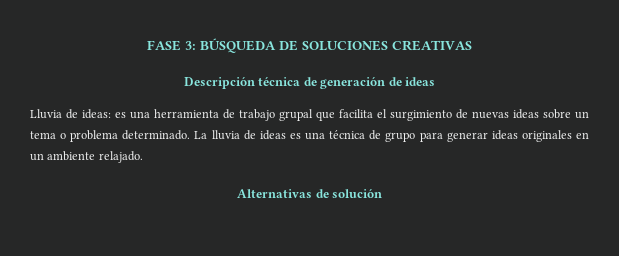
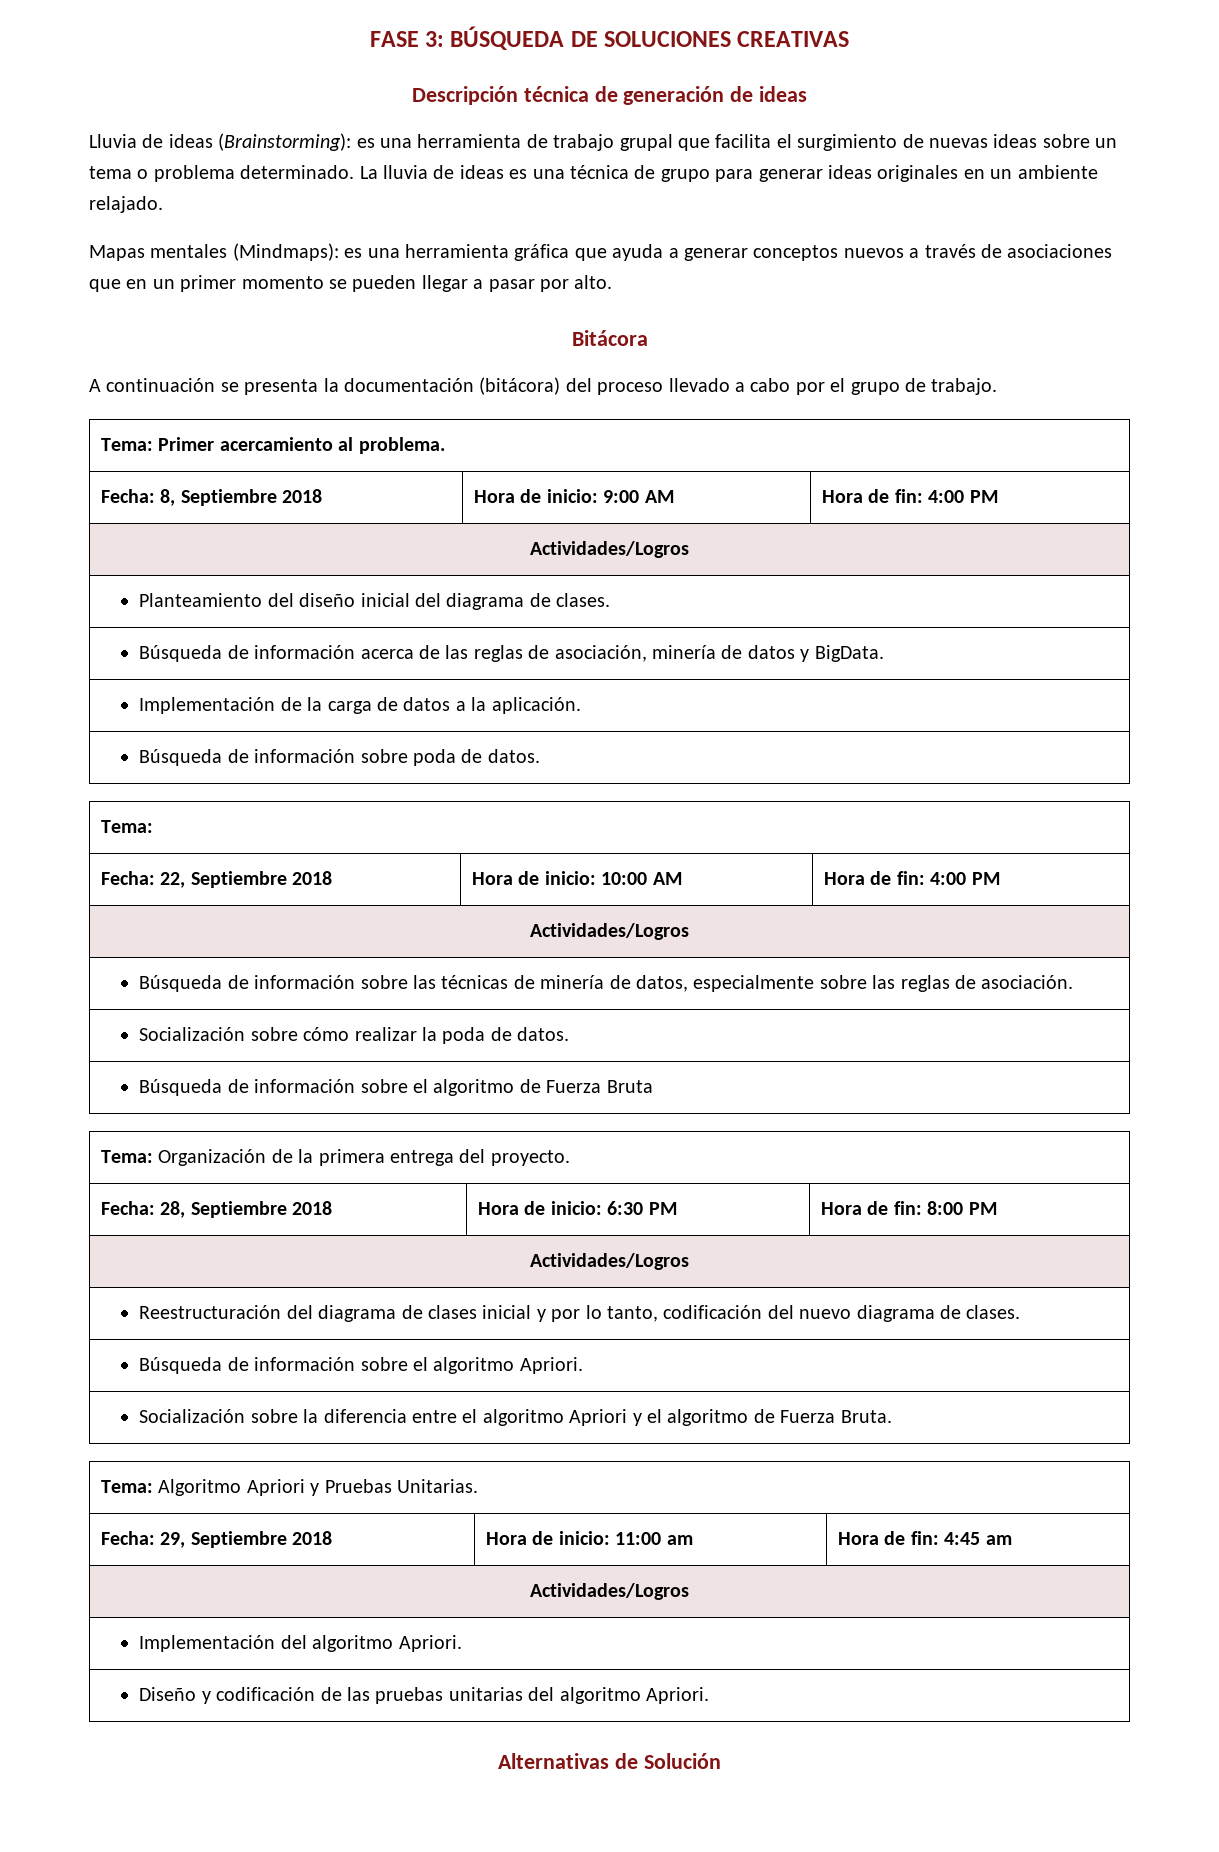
- Lluvia de ideas: es una herramienta de trabajo grupal que facilita el surgimiento de nuevas ideas sobre un tema o problema determinado.
+ Lluvia de ideas (Brainstorming): es una herramienta de trabajo grupal que facilita el surgimiento de nuevas ideas sobre un tema o problema determinado.
+ Mapas mentales (Mindmaps): es una herramienta gráfica que ayuda a generar conceptos nuevos a través de asociaciones que en un primer momento se pueden llegar a pasar por alto.
+ Bitácora
+ A continuación se presenta la documentación (bitácora) del proceso llevado a cabo por el grupo de trabajo.
+ Tema: Primer acercamiento al problema.
+ Fecha: 8, Septiembre 2018 | Hora de inicio: 9:00 AM | Hora de fin: 4:00 PM
+ Actividades/Logros
+ Planteamiento del diseño inicial del diagrama de clases.
+ Búsqueda de información acerca de las reglas de asociación, minería de datos y BigData.
+ Implementación de la carga de datos a la aplicación.
+ Búsqueda de información sobre poda de datos.
+ Tema:
+ Fecha: 22, Septiembre 2018 | Hora de inicio: 10:00 AM | Hora de fin: 4:00 PM
+ Actividades/Logros
+ Búsqueda de información sobre las técnicas de minería de datos, especialmente sobre las reglas de asociación.
+ Socialización sobre cómo realizar la poda de datos.
+ Búsqueda de información sobre el algoritmo de Fuerza Bruta
+ Tema: Organización de la primera entrega del proyecto.
+ Fecha: 28, Septiembre 2018 | Hora de inicio: 6:30 PM | Hora de fin: 8:00 PM
+ Actividades/Logros
+ Reestructuración del diagrama de clases inicial y por lo tanto, codificación del nuevo diagrama de clases.
+ Búsqueda de información sobre el algoritmo Apriori.
+ Socialización sobre la diferencia entre el algoritmo Apriori y el algoritmo de Fuerza Bruta.
+ Tema: Algoritmo Apriori y Pruebas Unitarias.
+ Fecha: 29, Septiembre 2018 | Hora de inicio: 11:00 am | Hora de fin: 4:45 am
+ Actividades/Logros
+ Implementación del algoritmo Apriori.
+ Diseño y codificación de las pruebas unitarias del algoritmo Apriori.
- Alternativas de solución
+ Alternativas de Solución

